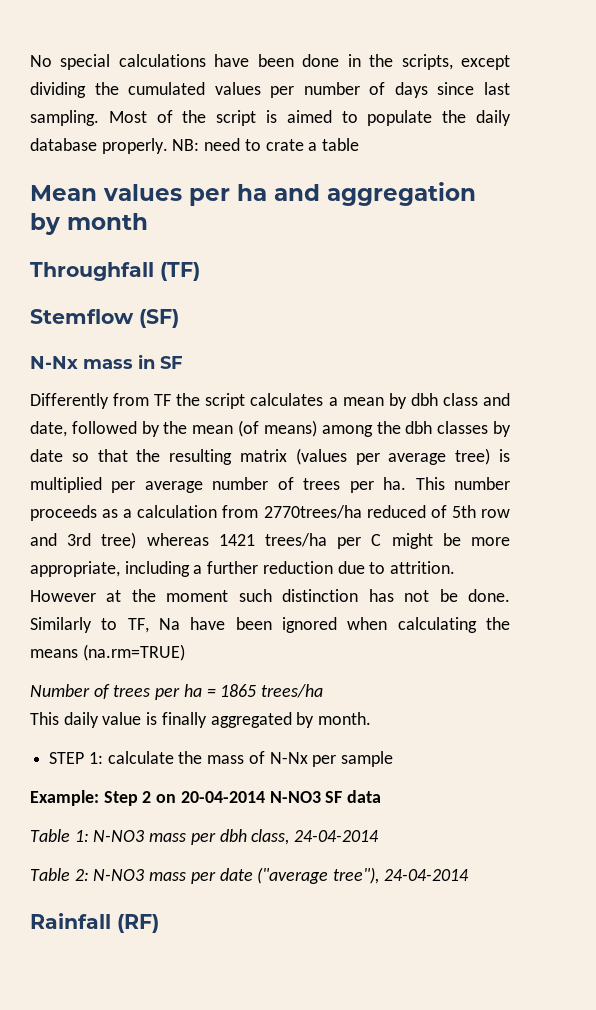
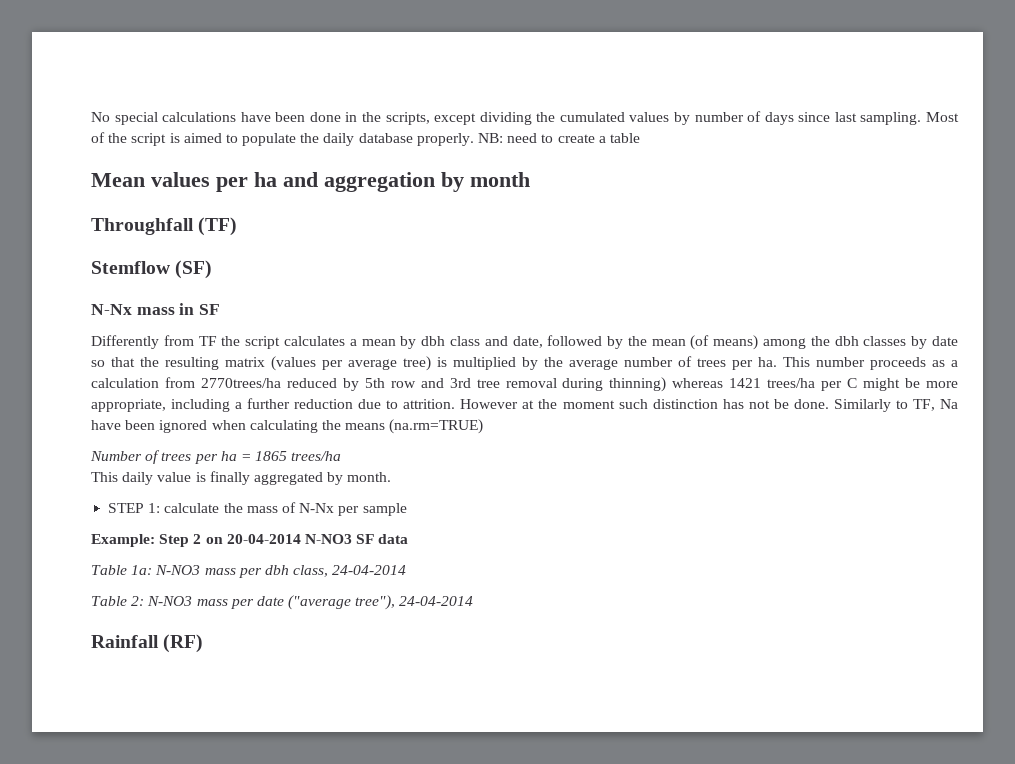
- No special calculations have been done in the scripts, except dividing the cumulated values per number of days since last sampling.
+ No special calculations have been done in the scripts, except dividing the cumulated values by number of days since last sampling.
- NB: need to crate a table
+ NB: need to create a table
- Differently from TF the script calculates a mean by dbh class and date, followed by the mean (of means) among the dbh classes by date so that the resulting matrix (values per average tree) is multiplied per average number of trees per ha.
+ Differently from TF the script calculates a mean by dbh class and date, followed by the mean (of means) among the dbh classes by date so that the resulting matrix (values per average tree) is multiplied by the average number of trees per ha.
- This number proceeds as a calculation from 2770trees/ha reduced of 5th row and 3rd tree) whereas 1421 trees/ha per C might be more appropriate, including a further reduction due to attrition.
+ This number proceeds as a calculation from 2770trees/ha reduced by 5th row and 3rd tree removal during thinning) whereas 1421 trees/ha per C might be more appropriate, including a further reduction due to attrition.
- Table 1: N-NO3 mass per dbh class, 24-04-2014
+ Table 1a: N-NO3 mass per dbh class, 24-04-2014

